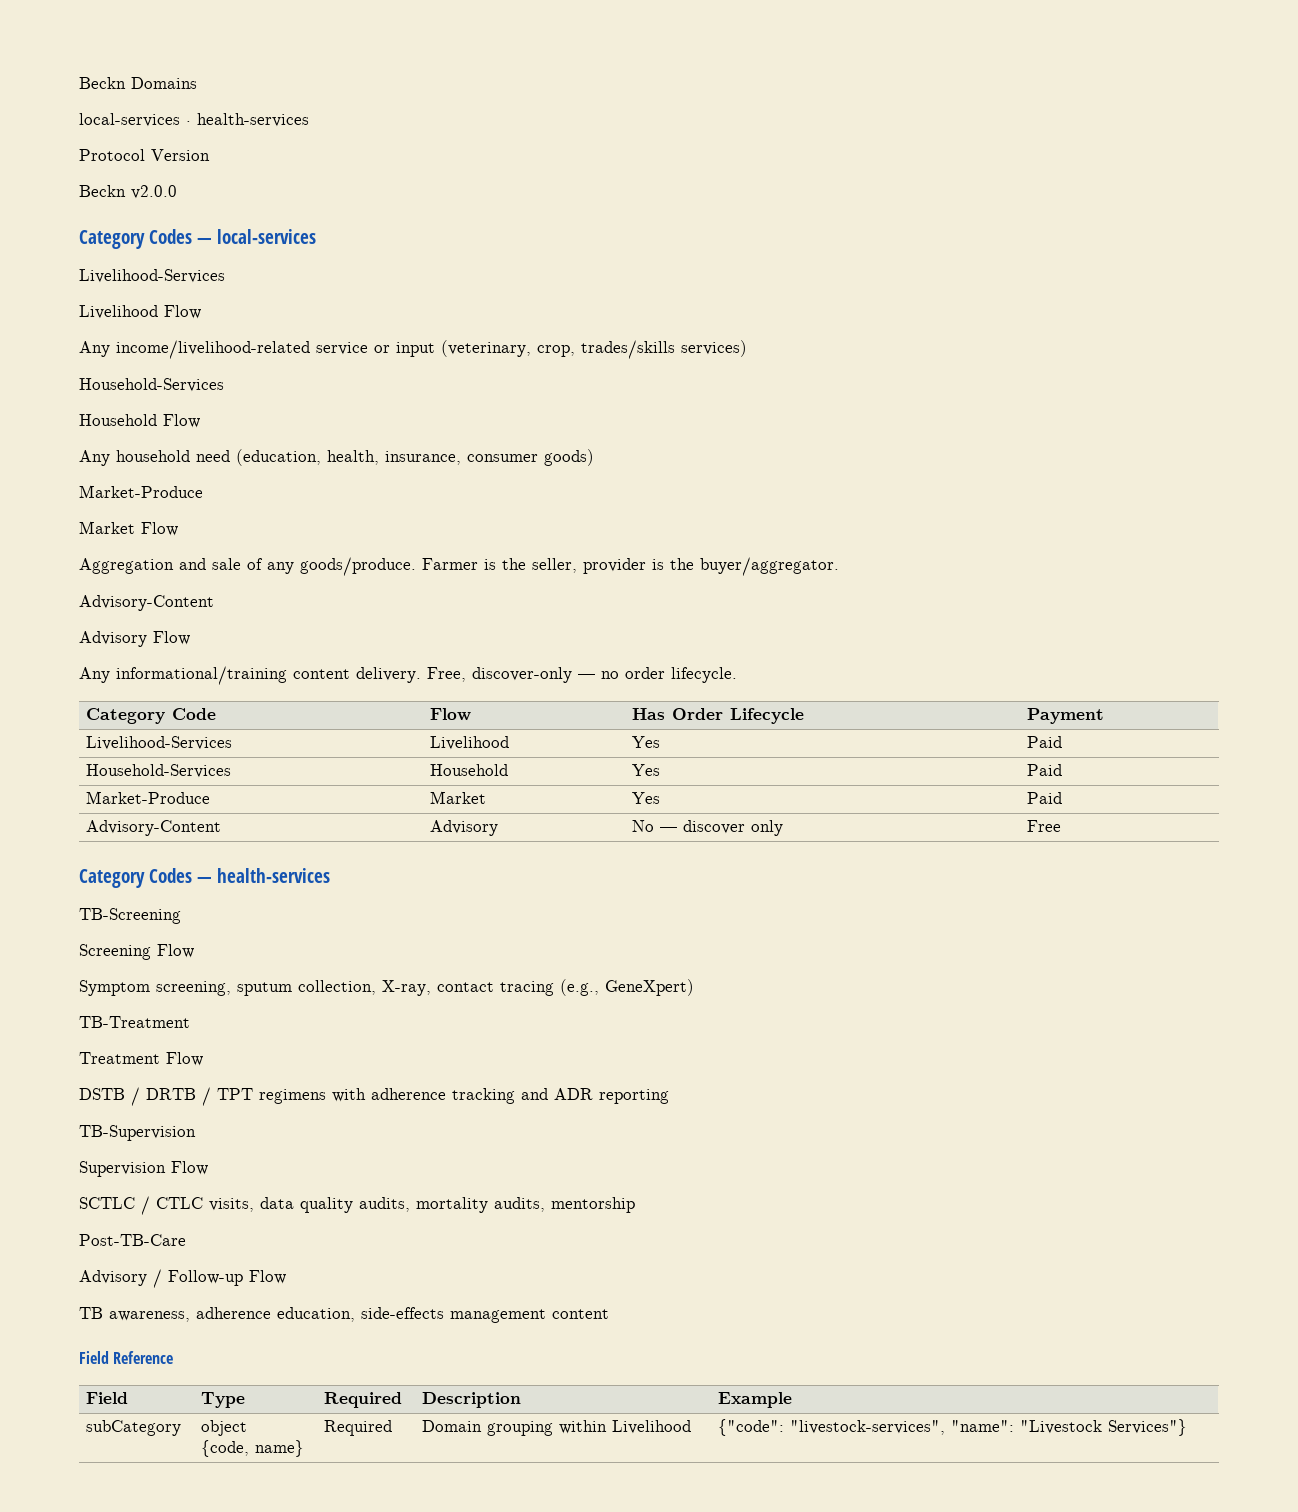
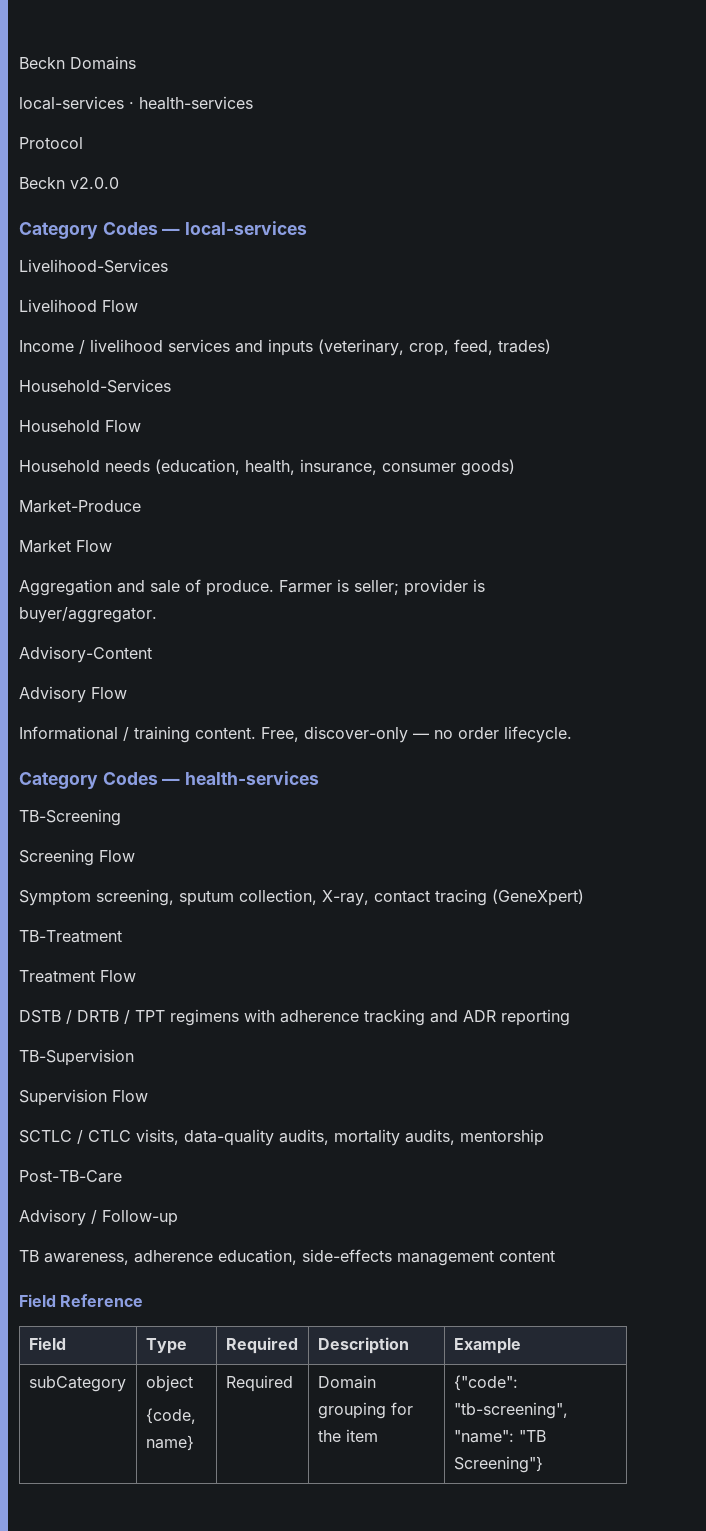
- Protocol Version
+ Protocol
- Any income/livelihood-related service or input (veterinary, crop, trades/skills services)
+ Income / livelihood services and inputs (veterinary, crop, feed, trades)
- Any household need (education, health, insurance, consumer goods)
+ Household needs (education, health, insurance, consumer goods)
- Aggregation and sale of any goods/produce. Farmer is the seller, provider is the buyer/aggregator.
+ Aggregation and sale of produce. Farmer is seller; provider is buyer/aggregator.
- Any informational/training content delivery.
+ Informational / training content.
- Category Code | Flow | Has Order Lifecycle | Payment
- Livelihood-Services | Livelihood | Yes | Paid
- Household-Services | Household | Yes | Paid
- Market-Produce | Market | Yes | Paid
- Advisory-Content | Advisory | No — discover only | Free
- Symptom screening, sputum collection, X-ray, contact tracing (e.g., GeneXpert)
+ Symptom screening, sputum collection, X-ray, contact tracing (GeneXpert)
- SCTLC / CTLC visits, data quality audits, mortality audits, mentorship
+ SCTLC / CTLC visits, data-quality audits, mortality audits, mentorship
- Advisory / Follow-up Flow
+ Advisory / Follow-up
  subCategory | object
- {code, name} | Required | Domain grouping within Livelihood | {"code": "livestock-services", "name": "Livestock Services"}
+ {code, name} | Required | Domain grouping for the item | {"code": "tb-screening", "name": "TB Screening"}

